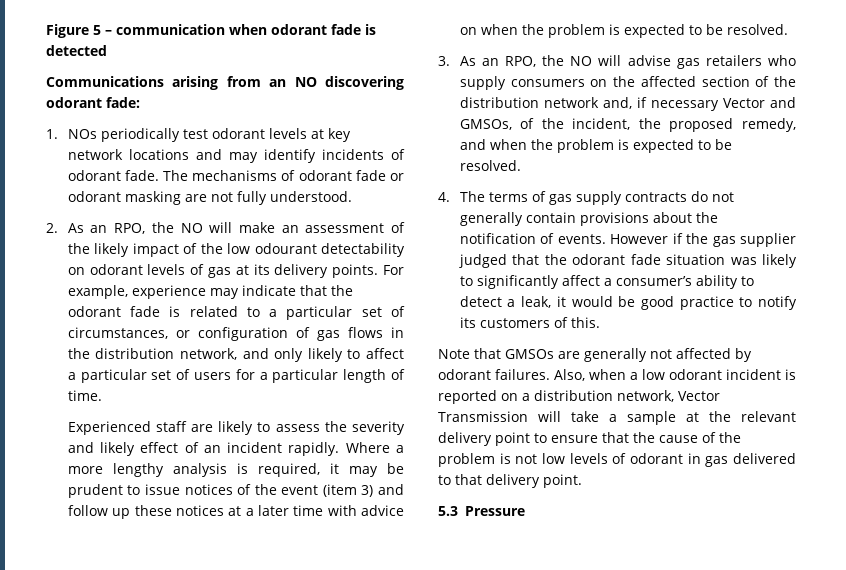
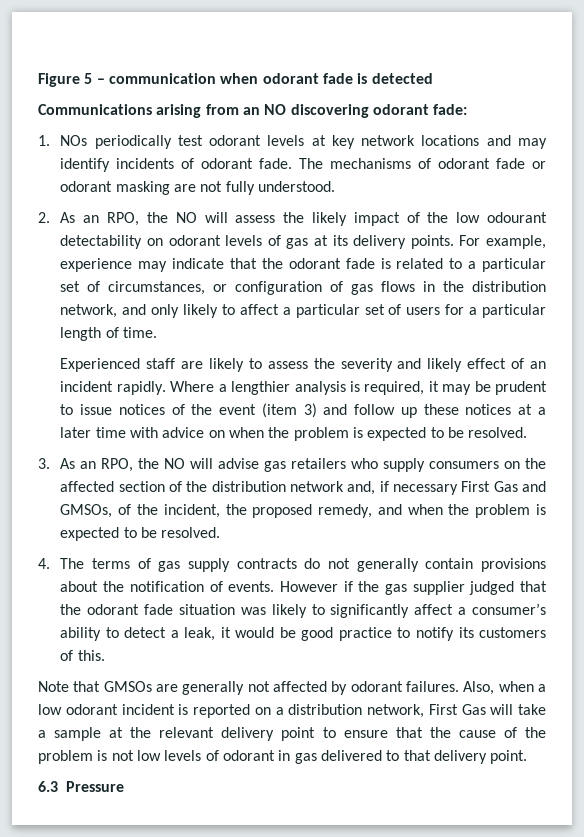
- 2. As an RPO, the NO will make an assessment of the likely impact of the low odourant detectability on odorant levels of gas at its delivery points.
+ 2. As an RPO, the NO will assess the likely impact of the low odourant detectability on odorant levels of gas at its delivery points.
- Where a more lengthy analysis is required, it may be prudent to issue notices of the event (item 3) and follow up these notices at a later time with advice on when the problem is expected to be resolved.
+ Where a lengthier analysis is required, it may be prudent to issue notices of the event (item 3) and follow up these notices at a later time with advice on when the problem is expected to be resolved.
- 3. As an RPO, the NO will advise gas retailers who supply consumers on the affected section of the distribution network and, if necessary Vector and GMSOs, of the incident, the proposed remedy, and when the problem is expected to be resolved.
+ 3. As an RPO, the NO will advise gas retailers who supply consumers on the affected section of the distribution network and, if necessary First Gas and GMSOs, of the incident, the proposed remedy, and when the problem is expected to be resolved.
- Also, when a low odorant incident is reported on a distribution network, Vector Transmission will take a sample at the relevant delivery point to ensure that the cause of the problem is not low levels of odorant in gas delivered to that delivery point.
+ Also, when a low odorant incident is reported on a distribution network, First Gas will take a sample at the relevant delivery point to ensure that the cause of the problem is not low levels of odorant in gas delivered to that delivery point.
- 5.3 Pressure
+ 6.3 Pressure

